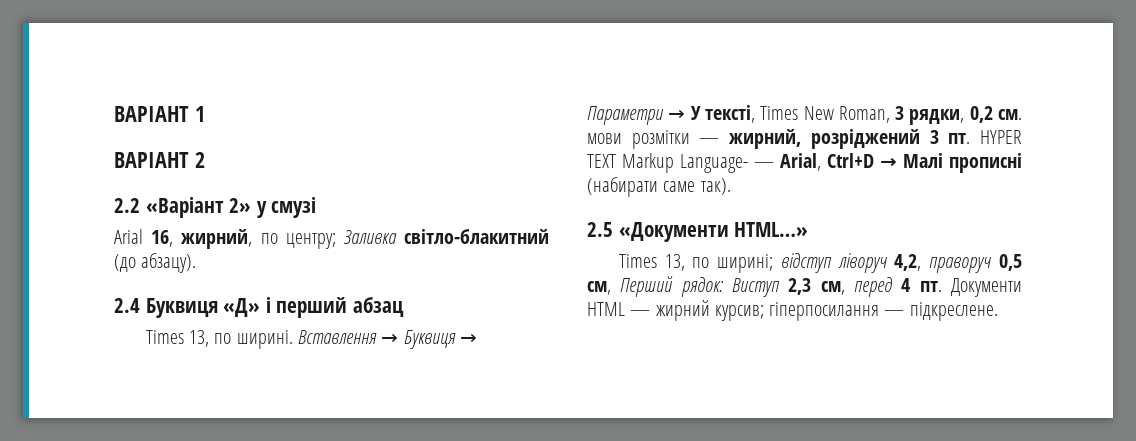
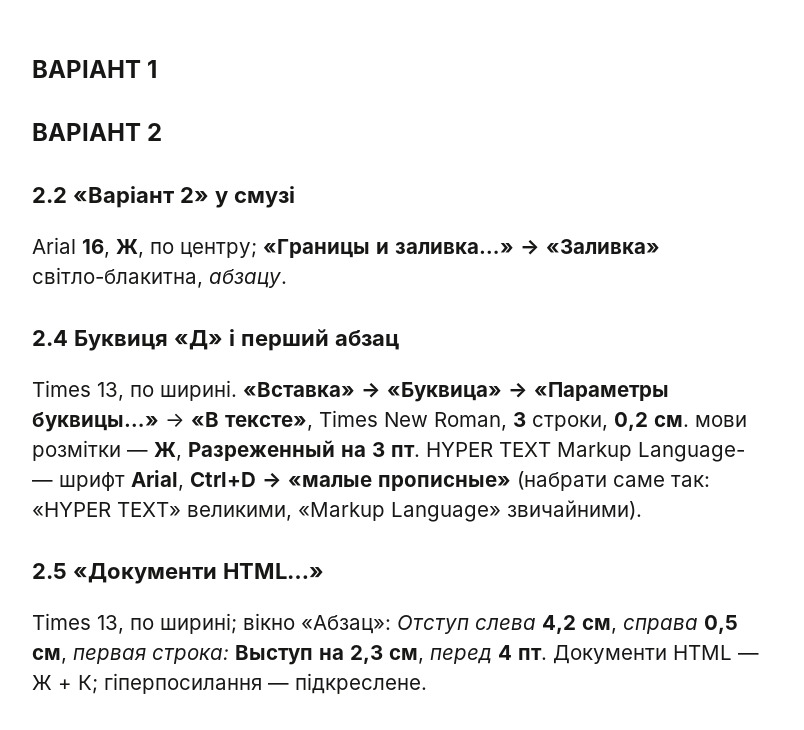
- Arial 16, жирний, по центру; Заливка світло-блакитний (до абзацу).
+ Arial 16, Ж, по центру; «Границы и заливка…» → «Заливка» світло-блакитна, абзацу.
- Вставлення → Буквиця → Параметри → У тексті, Times New Roman, 3 рядки, 0,2 см. мови розмітки — жирний, розріджений 3 пт.
+ «Вставка» → «Буквица» → «Параметры буквицы…» → «В тексте», Times New Roman, 3 строки, 0,2 см. мови розмітки — Ж, Разреженный на 3 пт.
- HYPER TEXT Markup Language- — Arial, Ctrl+D → Малі прописні (набирати саме так).
+ HYPER TEXT Markup Language- — шрифт Arial, Ctrl+D → «малые прописные» (набрати саме так: «HYPER TEXT» великими, «Markup Language» звичайними).
- Times 13, по ширині; відступ ліворуч 4,2, праворуч 0,5 см, Перший рядок: Виступ 2,3 см, перед 4 пт.
+ Times 13, по ширині; вікно «Абзац»: Отступ слева 4,2 см, справа 0,5 см, первая строка: Выступ на 2,3 см, перед 4 пт.
- Документи HTML — жирний курсив; гіперпосилання — підкреслене.
+ Документи HTML — Ж + К; гіперпосилання — підкреслене.

